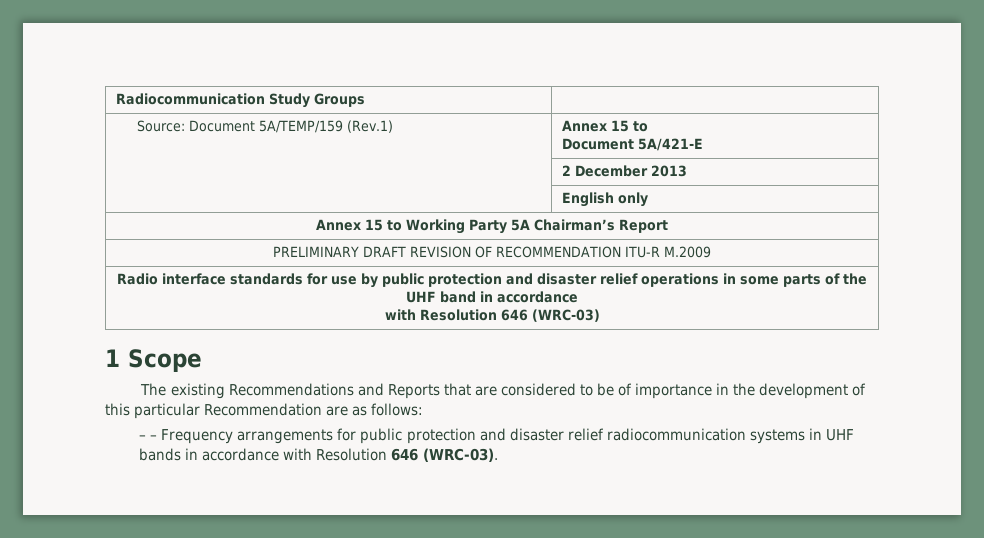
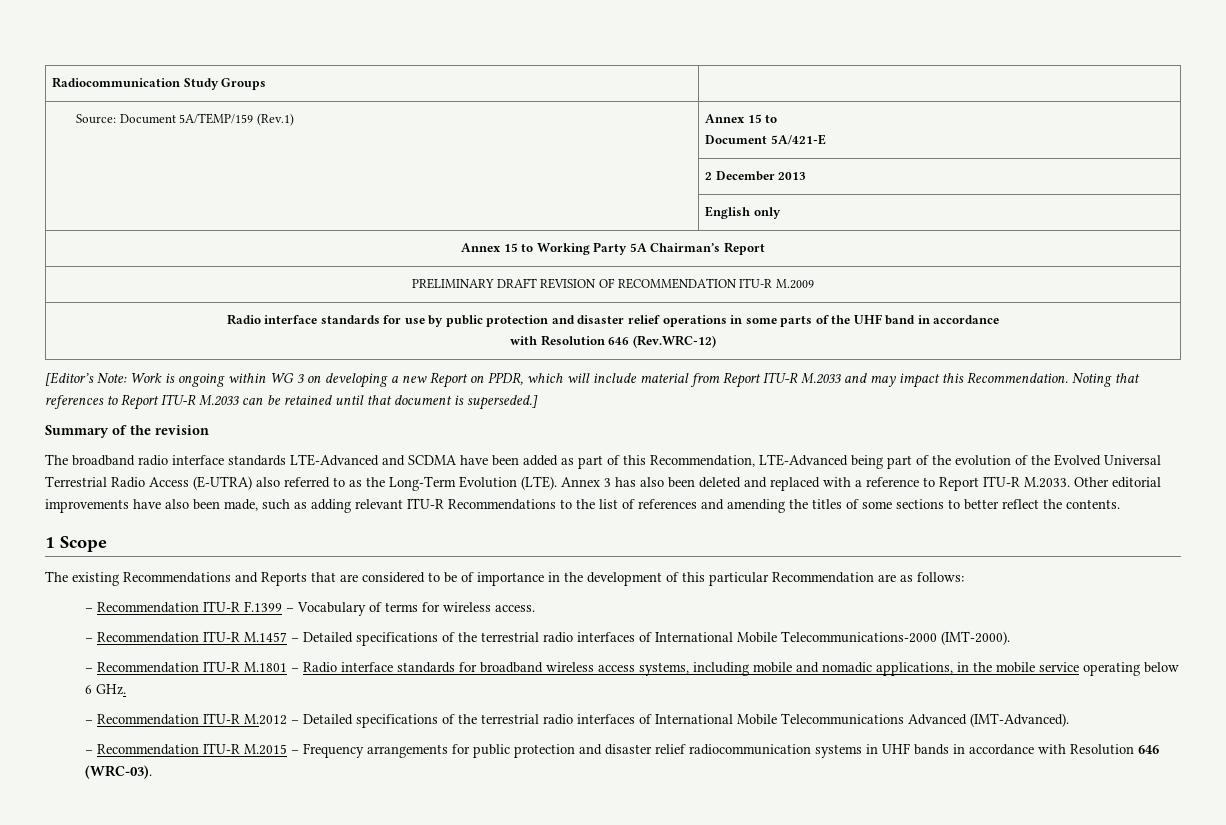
  Radio interface standards for use by public protection and disaster relief operations in some parts of the UHF band in accordance
- with Resolution 646 (WRC-03)
+ with Resolution 646 (Rev.WRC-12)
+ [Editor’s Note: Work is ongoing within WG 3 on developing a new Report on PPDR, which will include material from Report ITU-R M.2033 and may impact this Recommendation. Noting that references to Report ITU-R M.2033 can be retained until that document is superseded.]
+ Summary of the revision
+ The broadband radio interface standards LTE-Advanced and SCDMA have been added as part of this Recommendation, LTE-Advanced being part of the evolution of the Evolved Universal Terrestrial Radio Access (E-UTRA) also referred to as the Long-Term Evolution (LTE). Annex 3 has also been deleted and replaced with a reference to Report ITU-R M.2033. Other editorial improvements have also been made, such as adding relevant ITU-R Recommendations to the list of references and amending the titles of some sections to better reflect the contents.
- – – Frequency arrangements for public protection and disaster relief radiocommunication systems in UHF bands in accordance with Resolution 646 (WRC-03).
+ – Recommendation ITU-R F.1399 – Vocabulary of terms for wireless access.
+ – Recommendation ITU-R M.1457 – Detailed specifications of the terrestrial radio interfaces of International Mobile Telecommunications-2000 (IMT-2000).
+ – Recommendation ITU-R M.1801 – Radio interface standards for broadband wireless access systems, including mobile and nomadic applications, in the mobile service operating below 6 GHz.
+ – Recommendation ITU-R M.2012 – Detailed specifications of the terrestrial radio interfaces of International Mobile Telecommunications Advanced (IMT-Advanced).
+ – Recommendation ITU-R M.2015 – Frequency arrangements for public protection and disaster relief radiocommunication systems in UHF bands in accordance with Resolution 646 (WRC-03).

